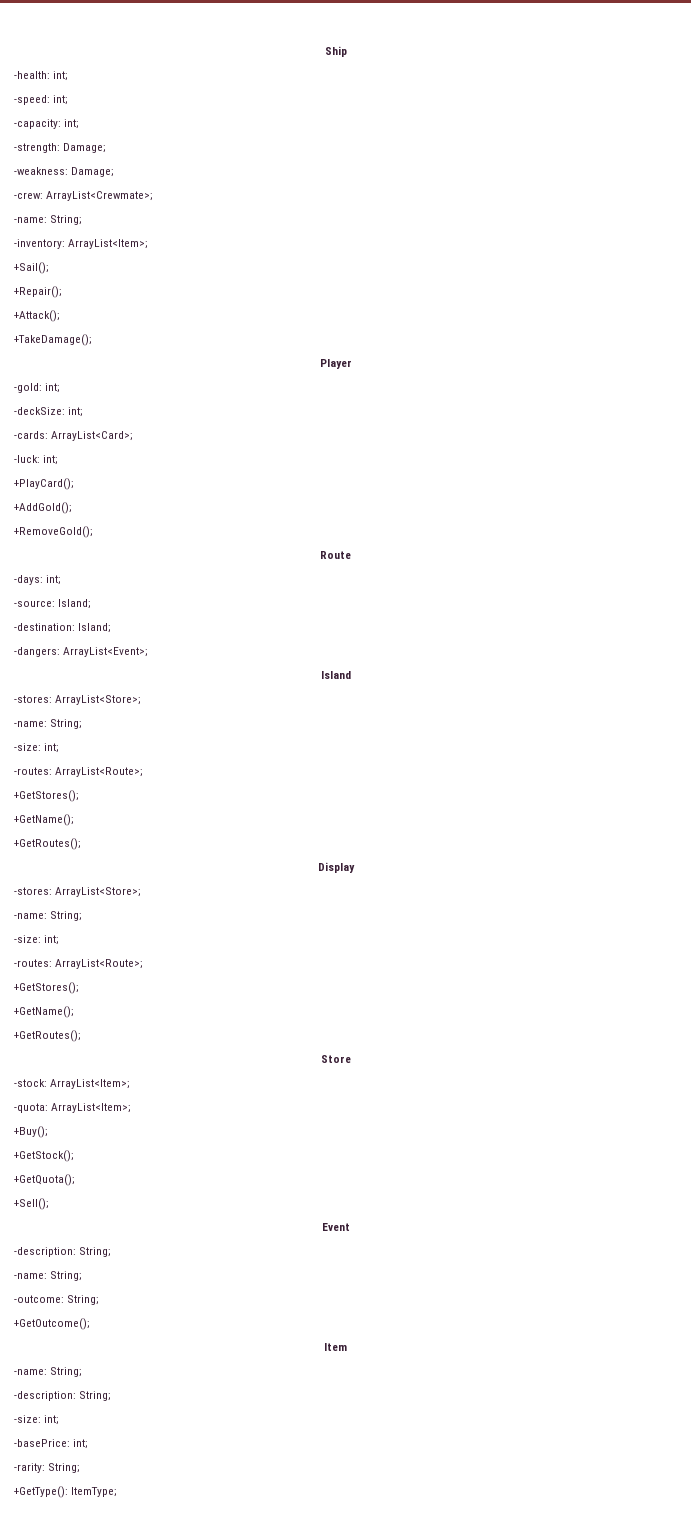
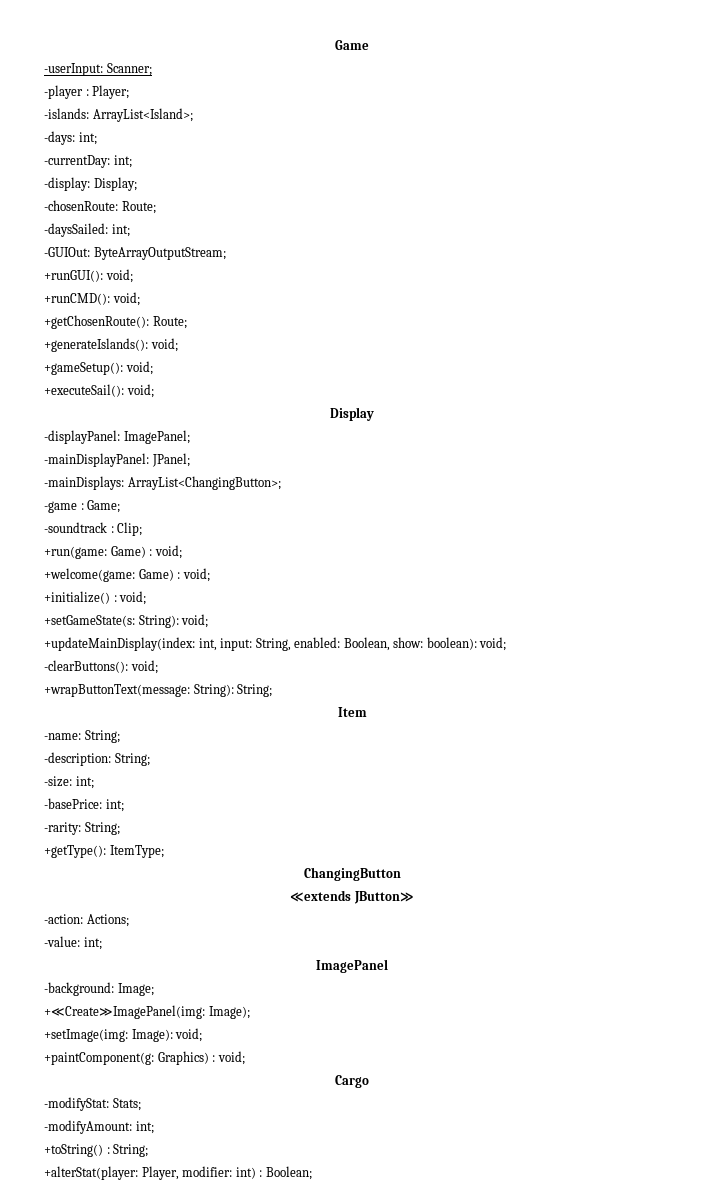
- Ship
- -health: int;
- -speed: int;
- -capacity: int;
- -strength: Damage;
- -weakness: Damage;
- -crew: ArrayList<Crewmate>;
- -name: String;
- -inventory: ArrayList<Item>;
- +Sail();
- +Repair();
- +Attack();
- +TakeDamage();
- Player
- -gold: int;
- -deckSize: int;
- -cards: ArrayList<Card>;
- -luck: int;
- +PlayCard();
- +AddGold();
- +RemoveGold();
- Route
+ Game
+ -userInput: Scanner;
+ -player : Player;
+ -islands: ArrayList<Island>;
  -days: int;
- -source: Island;
- -destination: Island;
- -dangers: ArrayList<Event>;
- Island
- -stores: ArrayList<Store>;
- -name: String;
- -size: int;
- -routes: ArrayList<Route>;
- +GetStores();
- +GetName();
- +GetRoutes();
+ -currentDay: int;
+ -display: Display;
+ -chosenRoute: Route;
+ -daysSailed: int;
+ -GUIOut: ByteArrayOutputStream;
+ +runGUI(): void;
+ +runCMD(): void;
+ +getChosenRoute(): Route;
+ +generateIslands(): void;
+ +gameSetup(): void;
+ +executeSail(): void;
  Display
- -stores: ArrayList<Store>;
- -name: String;
- -size: int;
- -routes: ArrayList<Route>;
- +GetStores();
- +GetName();
- +GetRoutes();
- Store
- -stock: ArrayList<Item>;
- -quota: ArrayList<Item>;
- +Buy();
- +GetStock();
- +GetQuota();
- +Sell();
- Event
- -description: String;
- -name: String;
- -outcome: String;
- +GetOutcome();
+ -displayPanel: ImagePanel;
+ -mainDisplayPanel: JPanel;
+ -mainDisplays: ArrayList<ChangingButton>;
+ -game : Game;
+ -soundtrack : Clip;
+ +run(game: Game) : void;
+ +welcome(game: Game) : void;
+ +initialize() : void;
+ +setGameState(s: String): void;
+ +updateMainDisplay(index: int, input: String, enabled: Boolean, show: boolean): void;
+ -clearButtons(): void;
+ +wrapButtonText(message: String): String;
- +GetType(): ItemType;
+ +getType(): ItemType;
+ ChangingButton
+ ≪extends JButton≫
+ -action: Actions;
+ -value: int;
+ ImagePanel
+ -background: Image;
+ +≪Create≫ImagePanel(img: Image);
+ +setImage(img: Image): void;
+ +paintComponent(g: Graphics) : void;
+ Cargo
+ -modifyStat: Stats;
+ -modifyAmount: int;
+ +toString() : String;
+ +alterStat(player: Player, modifier: int) : Boolean;

